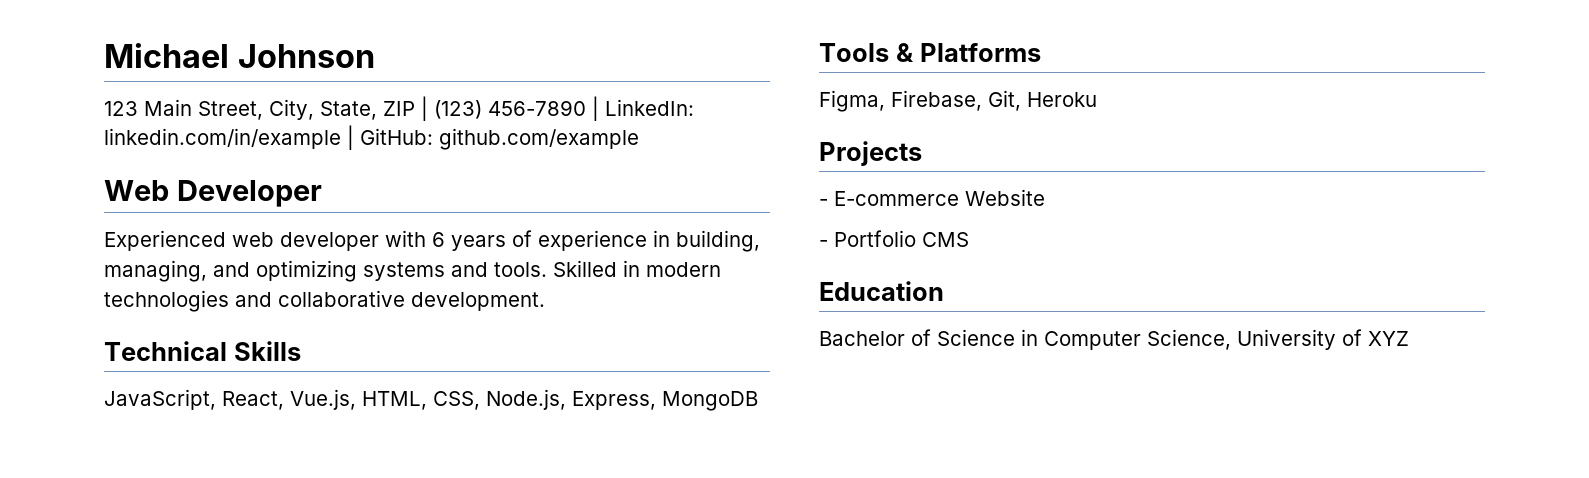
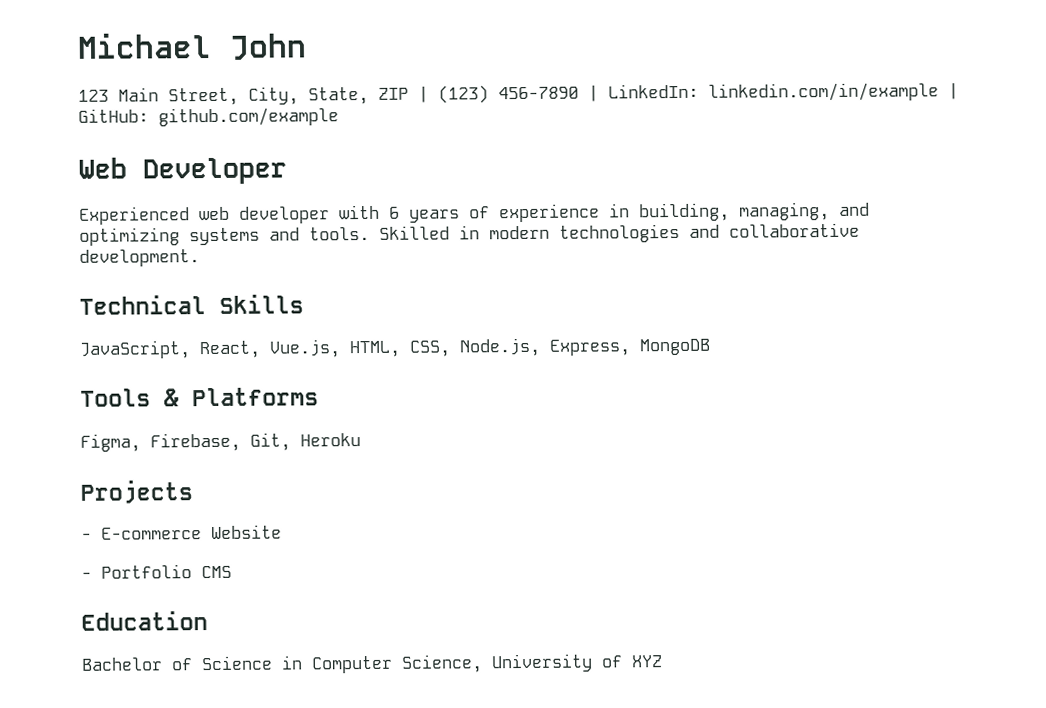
- Michael Johnson
+ Michael John

